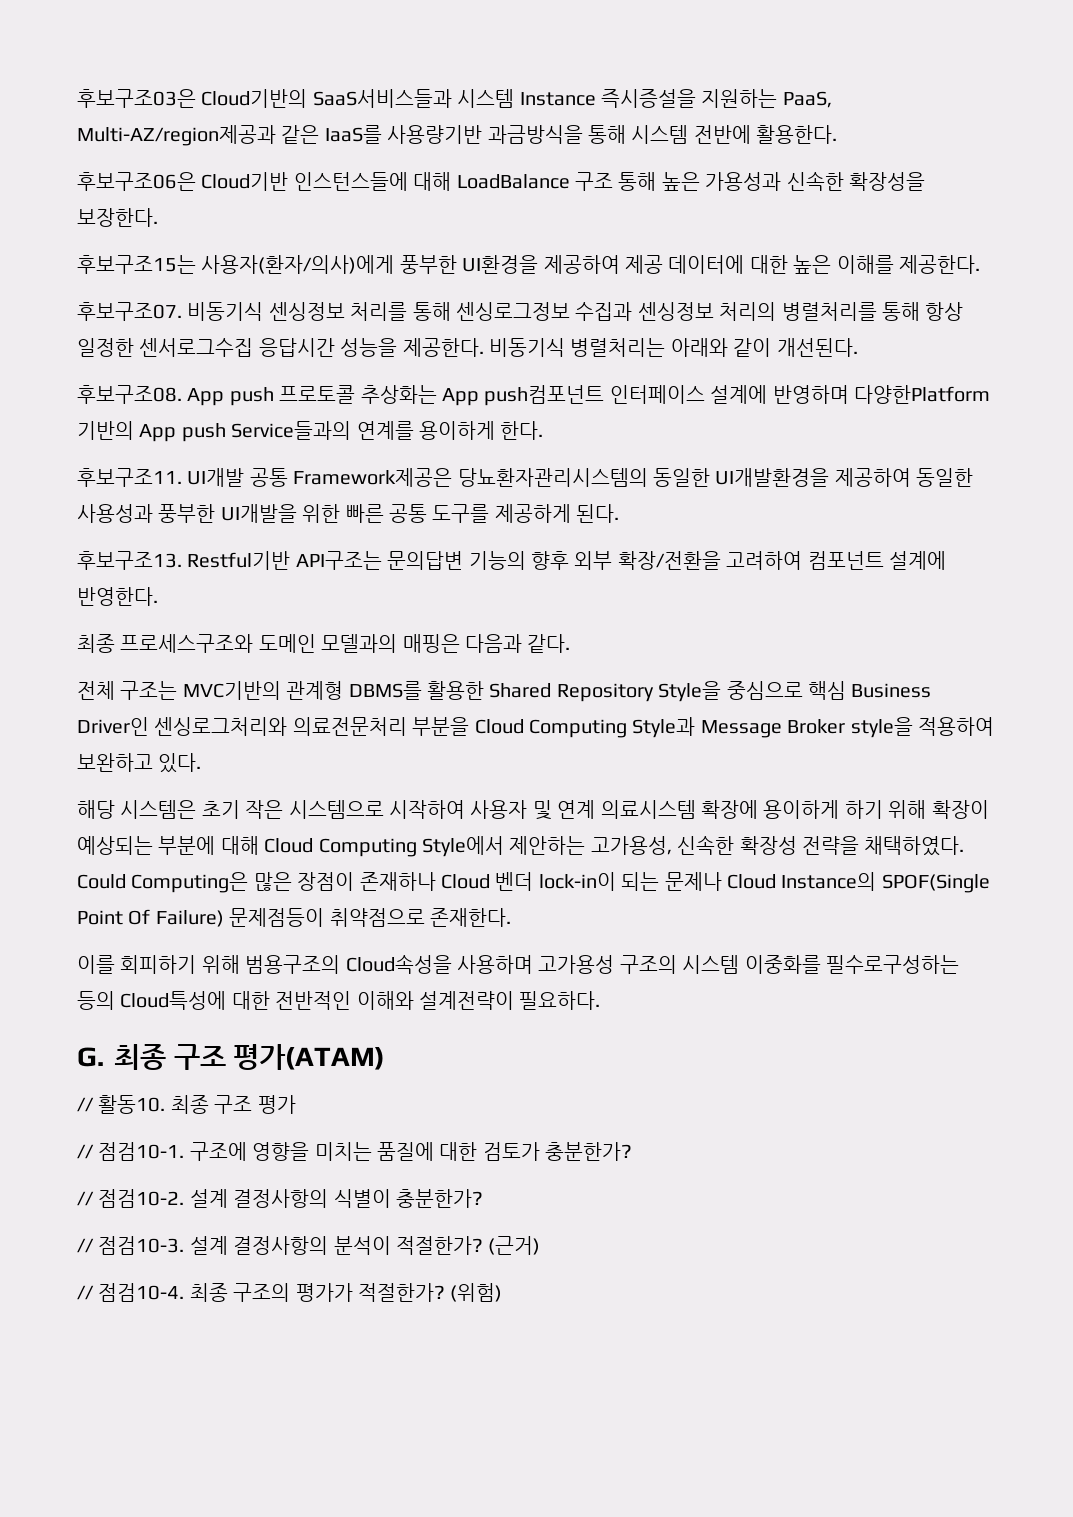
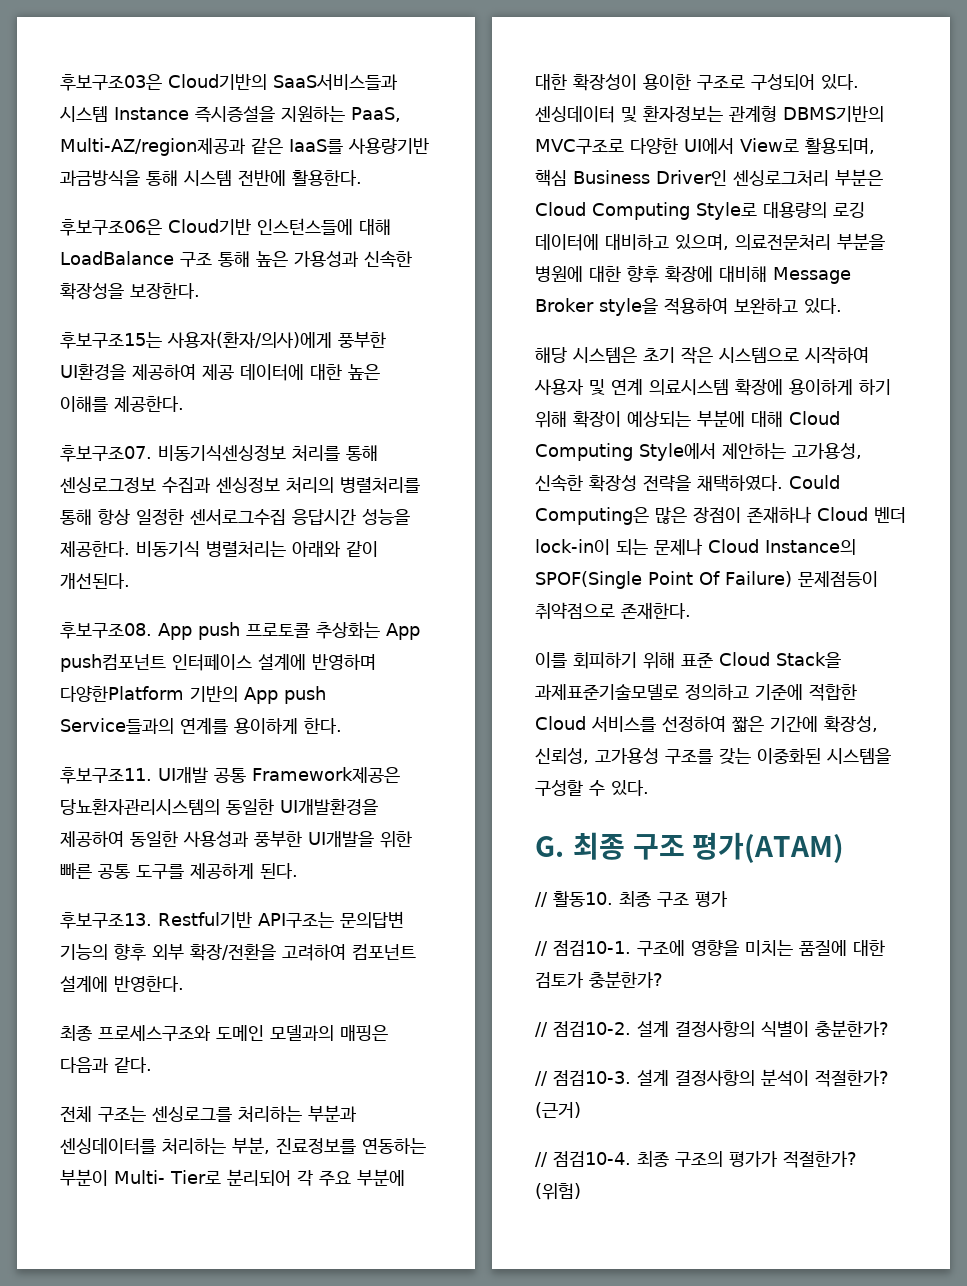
- 비동기식 센싱정보 처리를 통해 센싱로그정보 수집과 센싱정보 처리의 병렬처리를 통해 항상 일정한 센서로그수집 응답시간 성능을 제공한다.
+ 비동기식센싱정보 처리를 통해 센싱로그정보 수집과 센싱정보 처리의 병렬처리를 통해 항상 일정한 센서로그수집 응답시간 성능을 제공한다.
- 전체 구조는 MVC기반의 관계형 DBMS를 활용한 Shared Repository Style을 중심으로 핵심 Business Driver인 센싱로그처리와 의료전문처리 부분을 Cloud Computing Style과 Message Broker style을 적용하여 보완하고 있다.
+ 전체 구조는 센싱로그를 처리하는 부분과 센싱데이터를 처리하는 부분, 진료정보를 연동하는 부분이 Multi- Tier로 분리되어 각 주요 부분에 대한 확장성이 용이한 구조로 구성되어 있다. 센싱데이터 및 환자정보는 관계형 DBMS기반의 MVC구조로 다양한 UI에서 View로 활용되며, 핵심 Business Driver인 센싱로그처리 부분은 Cloud Computing Style로 대용량의 로깅 데이터에 대비하고 있으며, 의료전문처리 부분을 병원에 대한 향후 확장에 대비해 Message Broker style을 적용하여 보완하고 있다.
- 이를 회피하기 위해 범용구조의 Cloud속성을 사용하며 고가용성 구조의 시스템 이중화를 필수로구성하는 등의 Cloud특성에 대한 전반적인 이해와 설계전략이 필요하다.
+ 이를 회피하기 위해 표준 Cloud Stack을 과제표준기술모델로 정의하고 기준에 적합한 Cloud 서비스를 선정하여 짧은 기간에 확장성, 신뢰성, 고가용성 구조를 갖는 이중화된 시스템을 구성할 수 있다.

